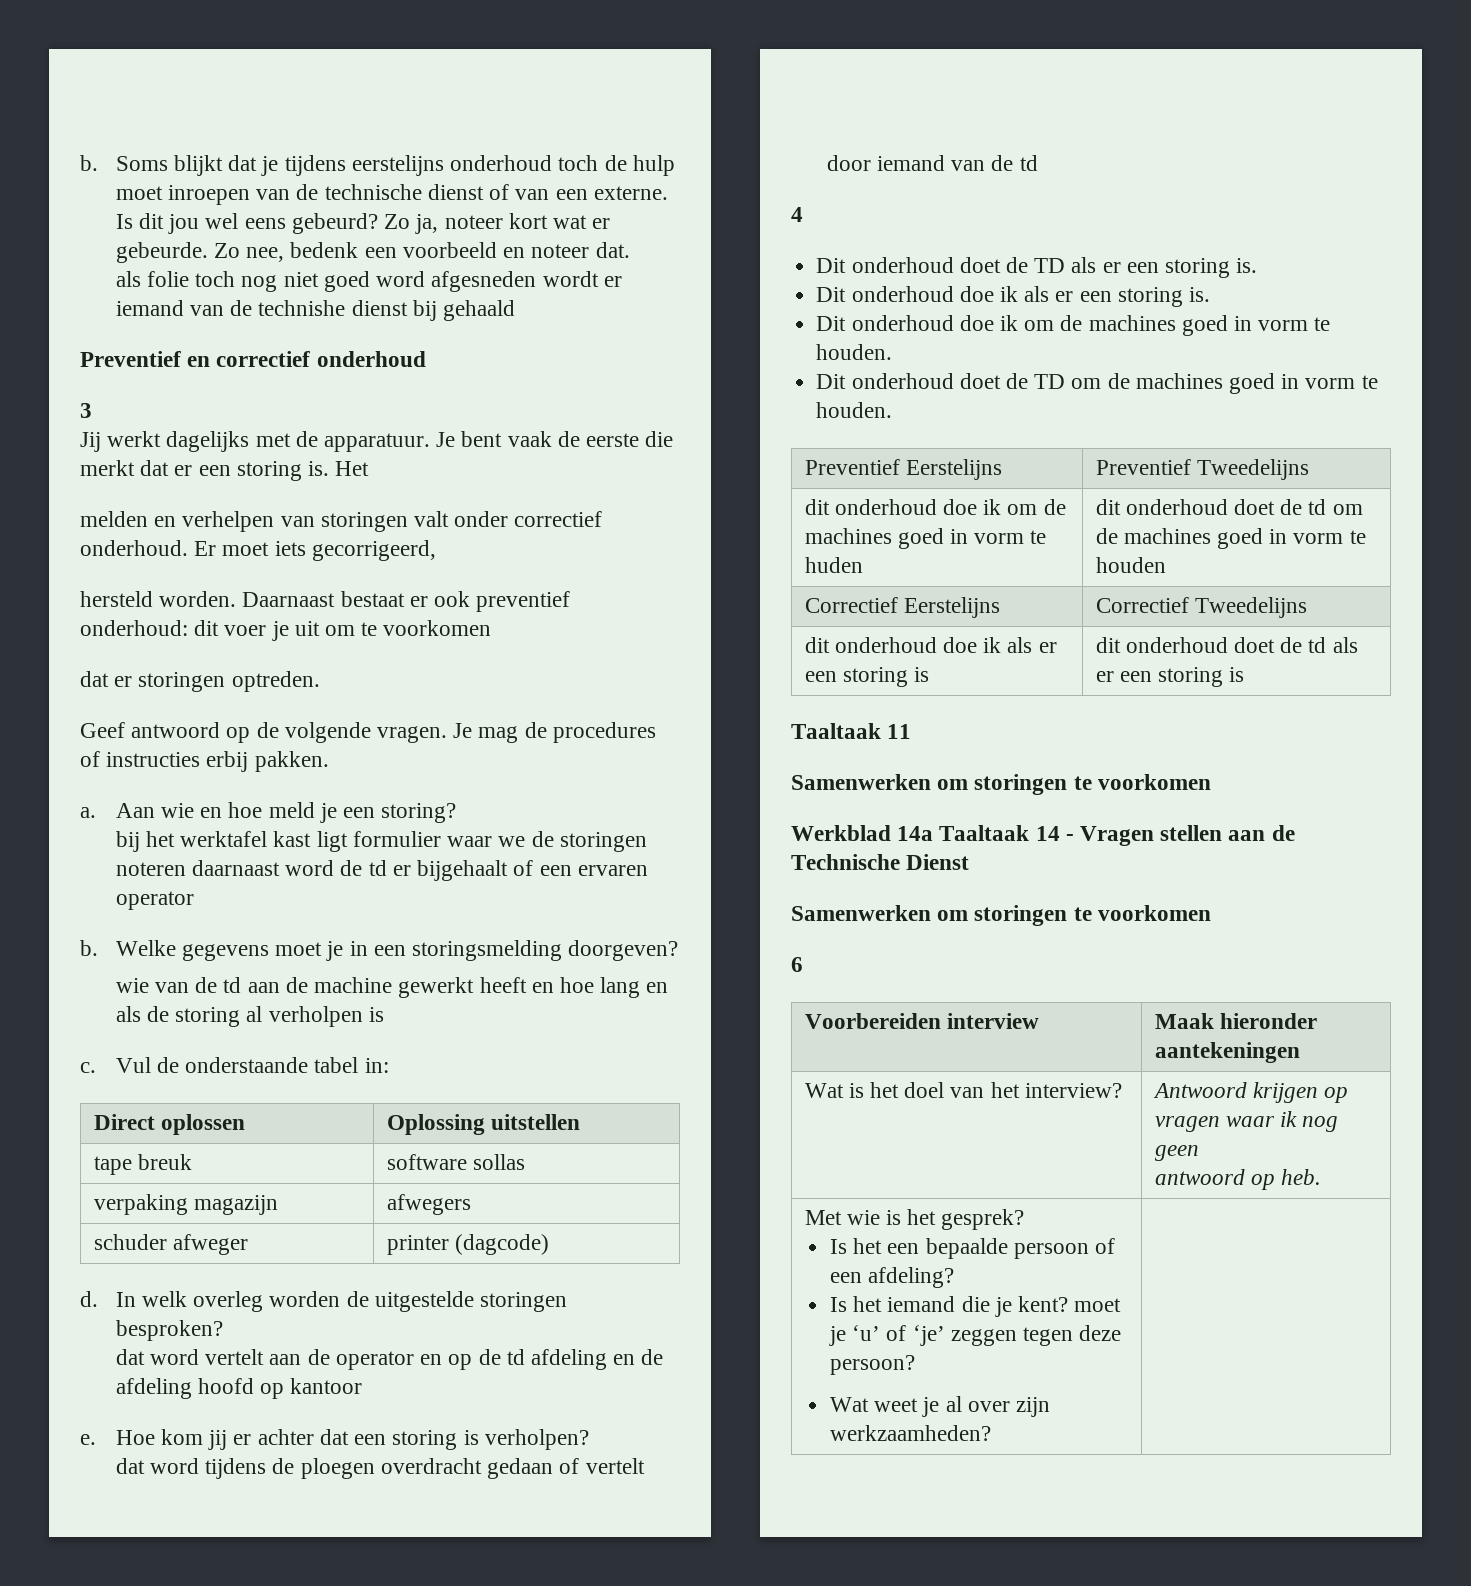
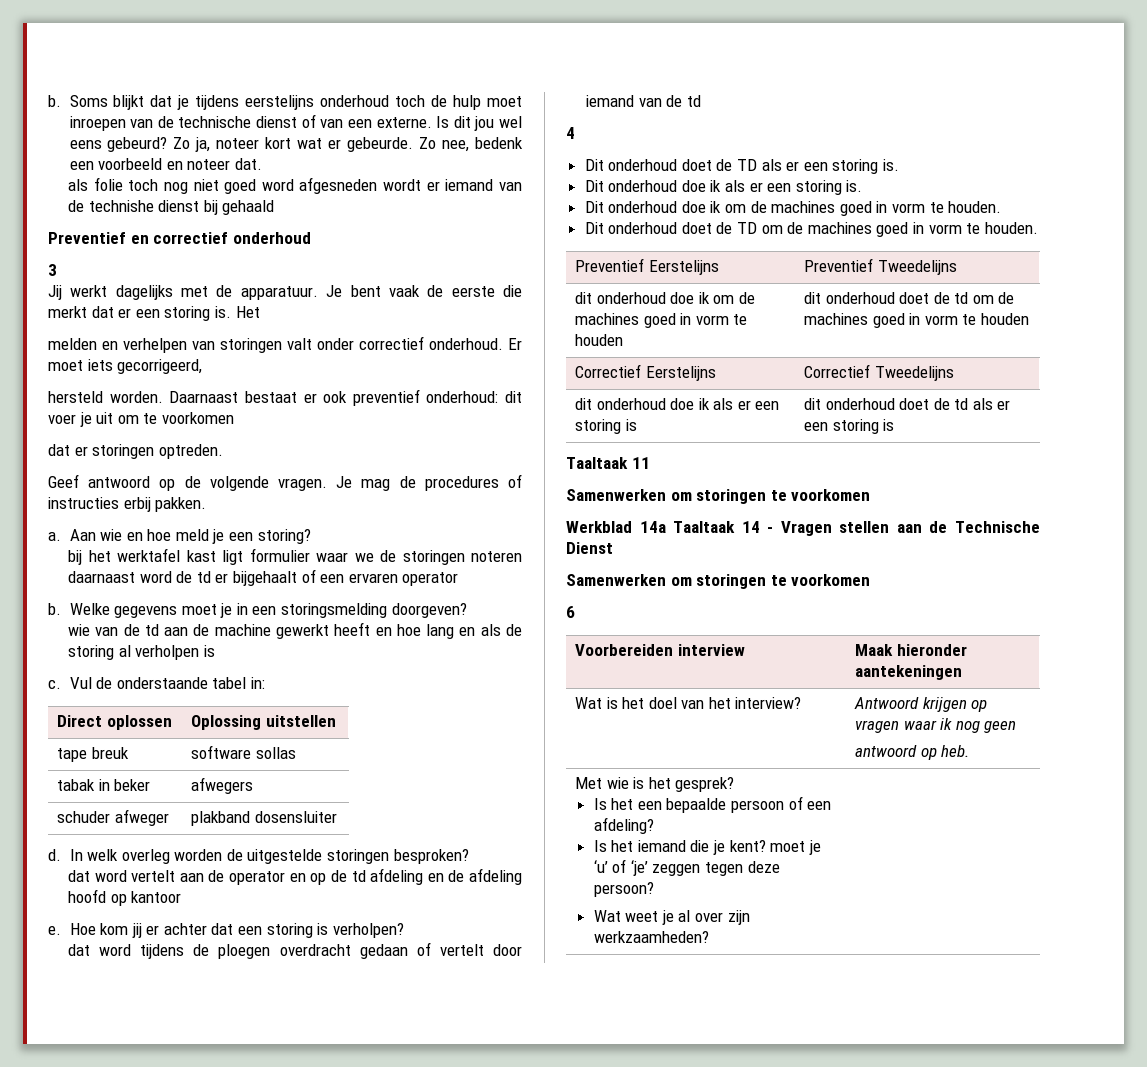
- verpaking magazijn | afwegers
+ tabak in beker | afwegers
- schuder afweger | printer (dagcode)
+ schuder afweger | plakband dosensluiter
- dit onderhoud doe ik om de machines goed in vorm te huden | dit onderhoud doet de td om de machines goed in vorm te houden
+ dit onderhoud doe ik om de machines goed in vorm te houden | dit onderhoud doet de td om de machines goed in vorm te houden

